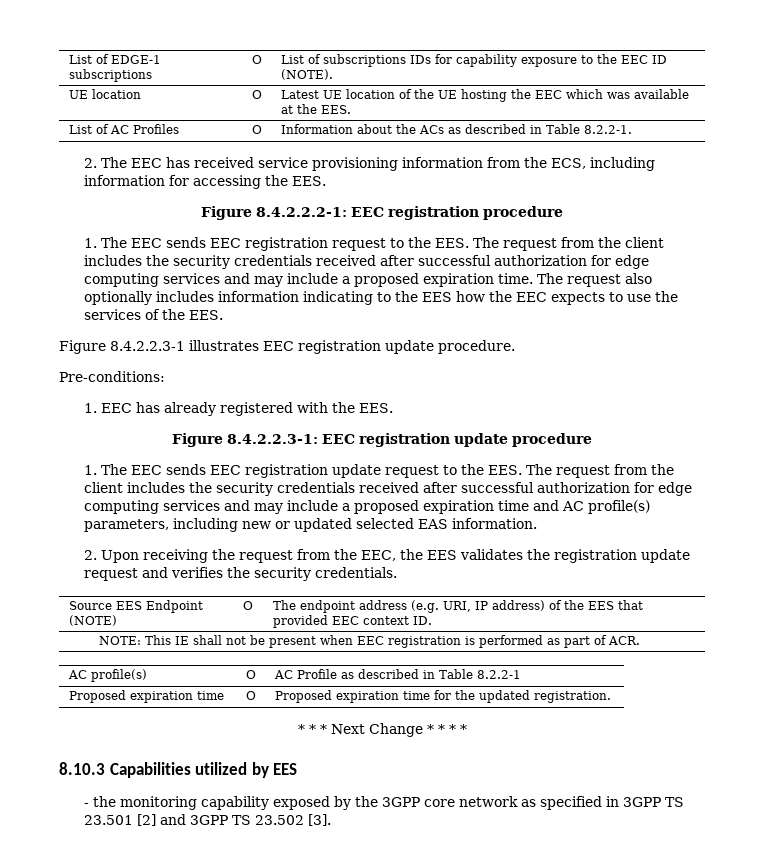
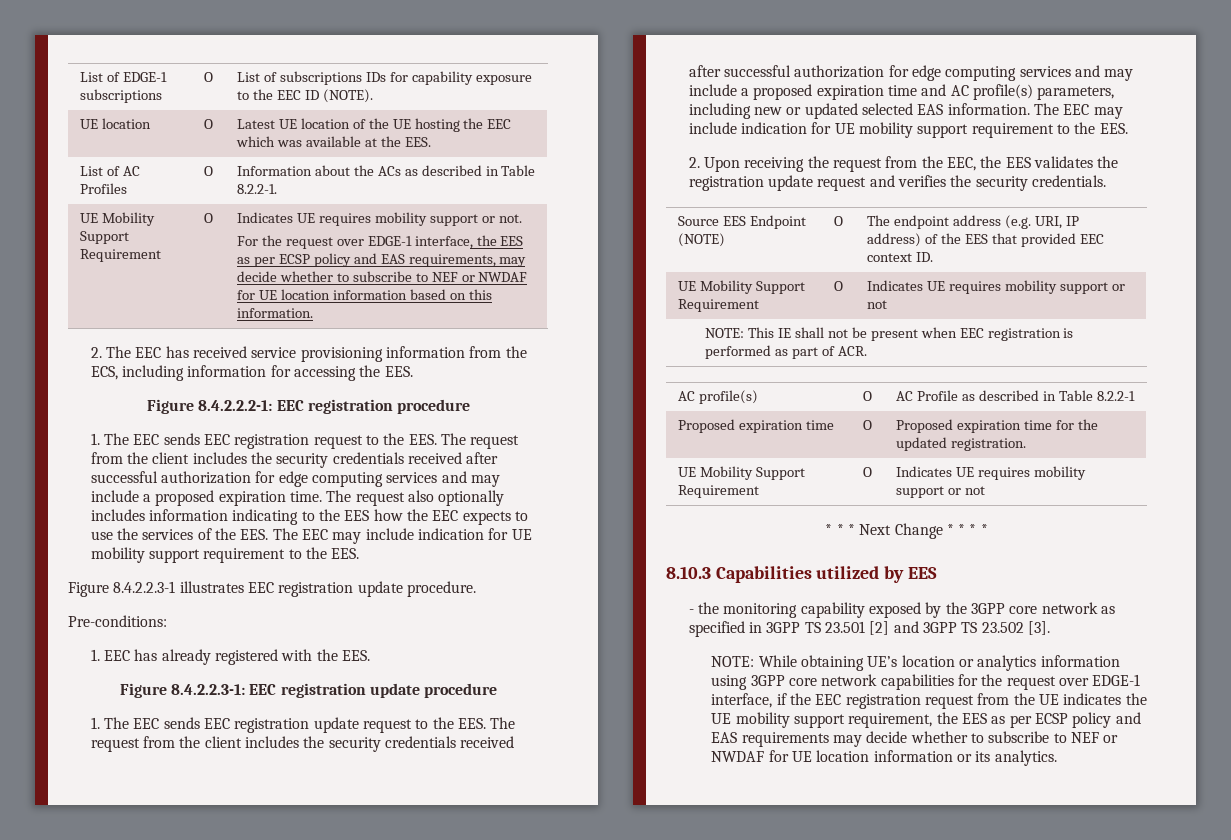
+ UE Mobility Support Requirement | O | Indicates UE requires mobility support or not.
+ For the request over EDGE-1 interface, the EES as per ECSP policy and EAS requirements, may decide whether to subscribe to NEF or NWDAF for UE location information based on this information.
- The request also optionally includes information indicating to the EES how the EEC expects to use the services of the EES.
+ The request also optionally includes information indicating to the EES how the EEC expects to use the services of the EES. The EEC may include indication for UE mobility support requirement to the EES.
- 1. The EEC sends EEC registration update request to the EES. The request from the client includes the security credentials received after successful authorization for edge computing services and may include a proposed expiration time and AC profile(s) parameters, including new or updated selected EAS information.
+ 1. The EEC sends EEC registration update request to the EES. The request from the client includes the security credentials received after successful authorization for edge computing services and may include a proposed expiration time and AC profile(s) parameters, including new or updated selected EAS information. The EEC may include indication for UE mobility support requirement to the EES.
  Source EES Endpoint (NOTE) | O | The endpoint address (e.g. URI, IP address) of the EES that provided EEC context ID.
+ UE Mobility Support Requirement | O | Indicates UE requires mobility support or not
  Proposed expiration time | O | Proposed expiration time for the updated registration.
+ UE Mobility Support Requirement | O | Indicates UE requires mobility support or not
+ NOTE: While obtaining UE’s location or analytics information using 3GPP core network capabilities for the request over EDGE-1 interface, if the EEC registration request from the UE indicates the UE mobility support requirement, the EES as per ECSP policy and EAS requirements may decide whether to subscribe to NEF or NWDAF for UE location information or its analytics.

